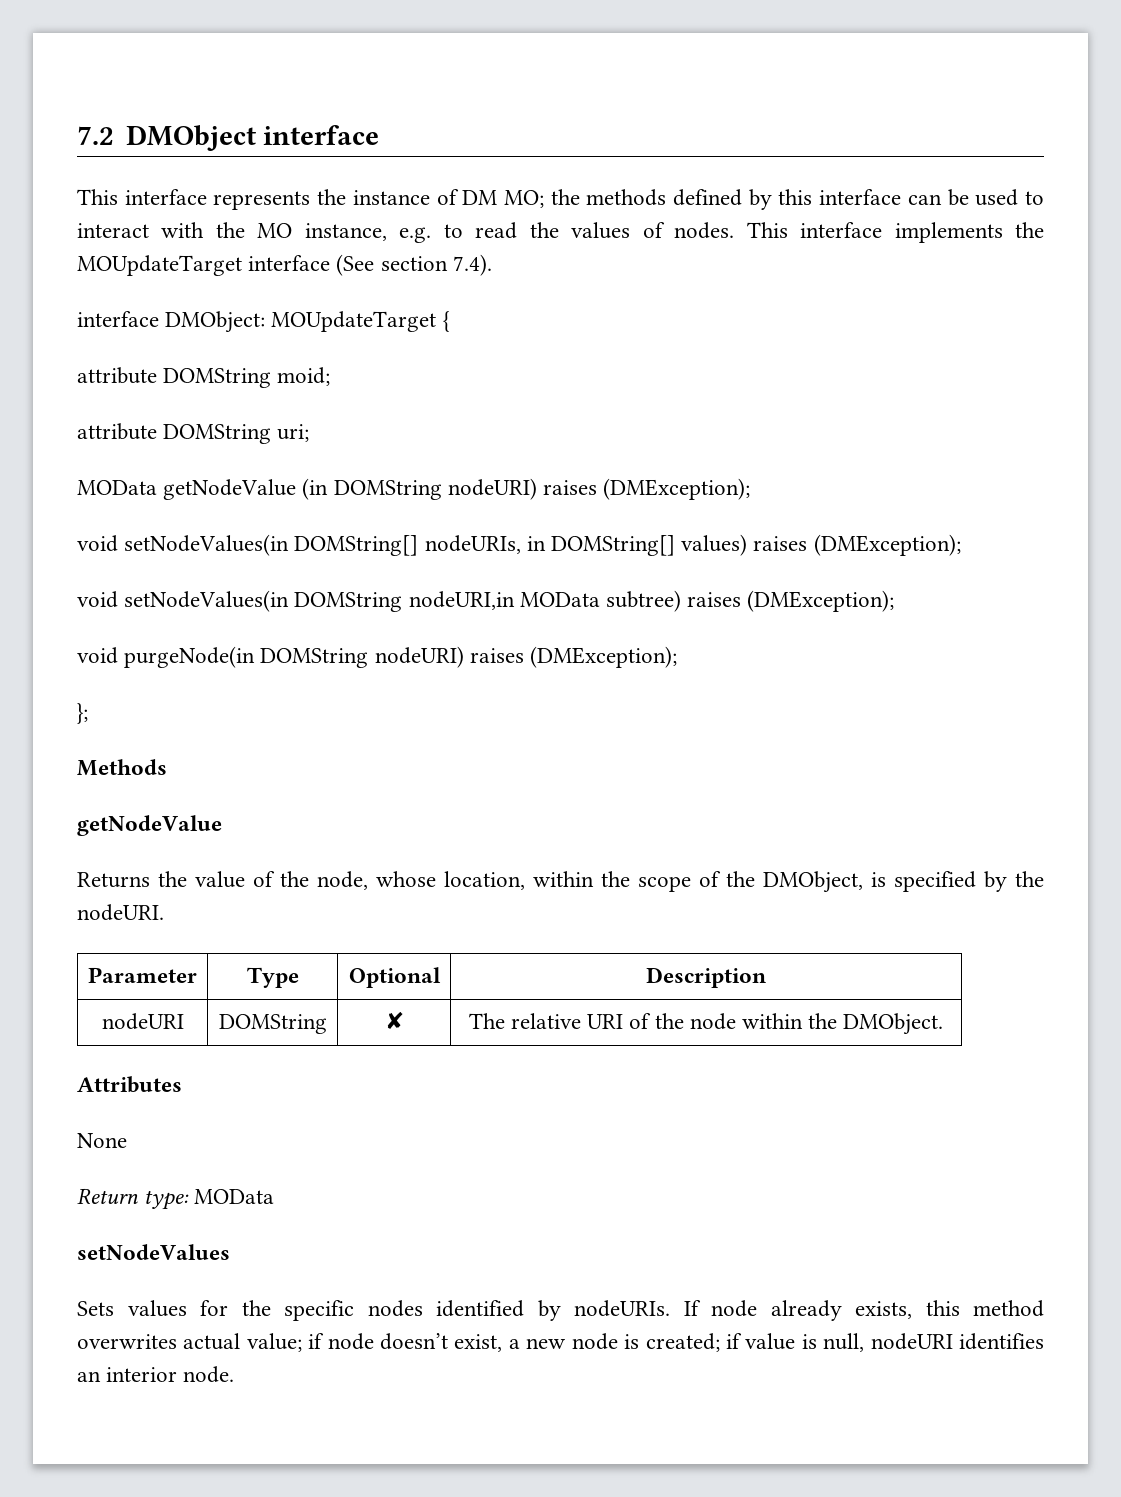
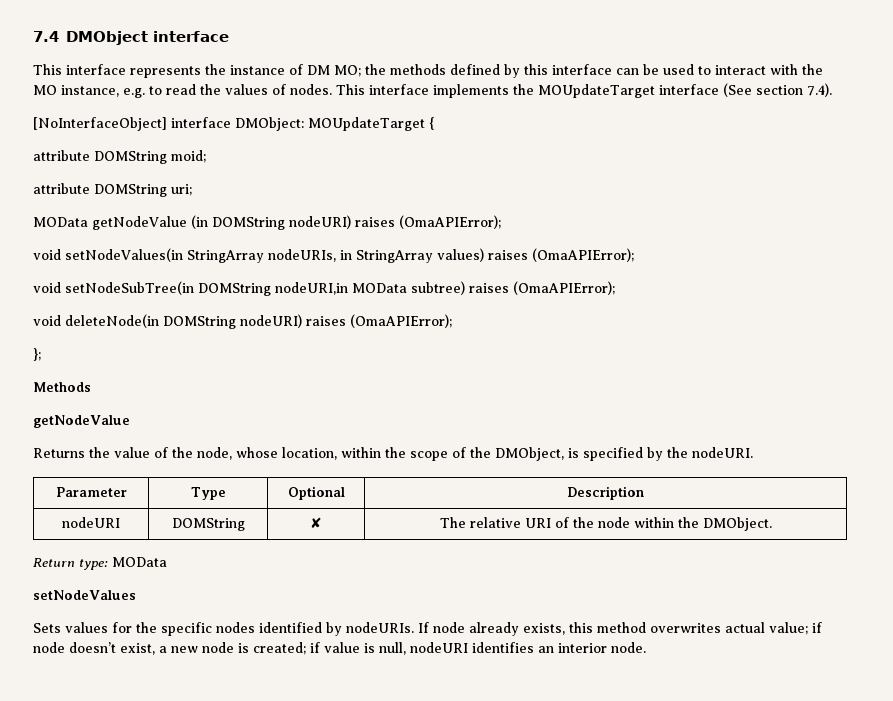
- 7.2 DMObject interface
+ 7.4 DMObject interface
- interface DMObject: MOUpdateTarget {
+ [NoInterfaceObject] interface DMObject: MOUpdateTarget {
- MOData getNodeValue (in DOMString nodeURI) raises (DMException);
- void setNodeValues(in DOMString[] nodeURIs, in DOMString[] values) raises (DMException);
- void setNodeValues(in DOMString nodeURI,in MOData subtree) raises (DMException);
- void purgeNode(in DOMString nodeURI) raises (DMException);
+ MOData getNodeValue (in DOMString nodeURI) raises (OmaAPIError);
+ void setNodeValues(in StringArray nodeURIs, in StringArray values) raises (OmaAPIError);
+ void setNodeSubTree(in DOMString nodeURI,in MOData subtree) raises (OmaAPIError);
+ void deleteNode(in DOMString nodeURI) raises (OmaAPIError);
- Attributes
- None

